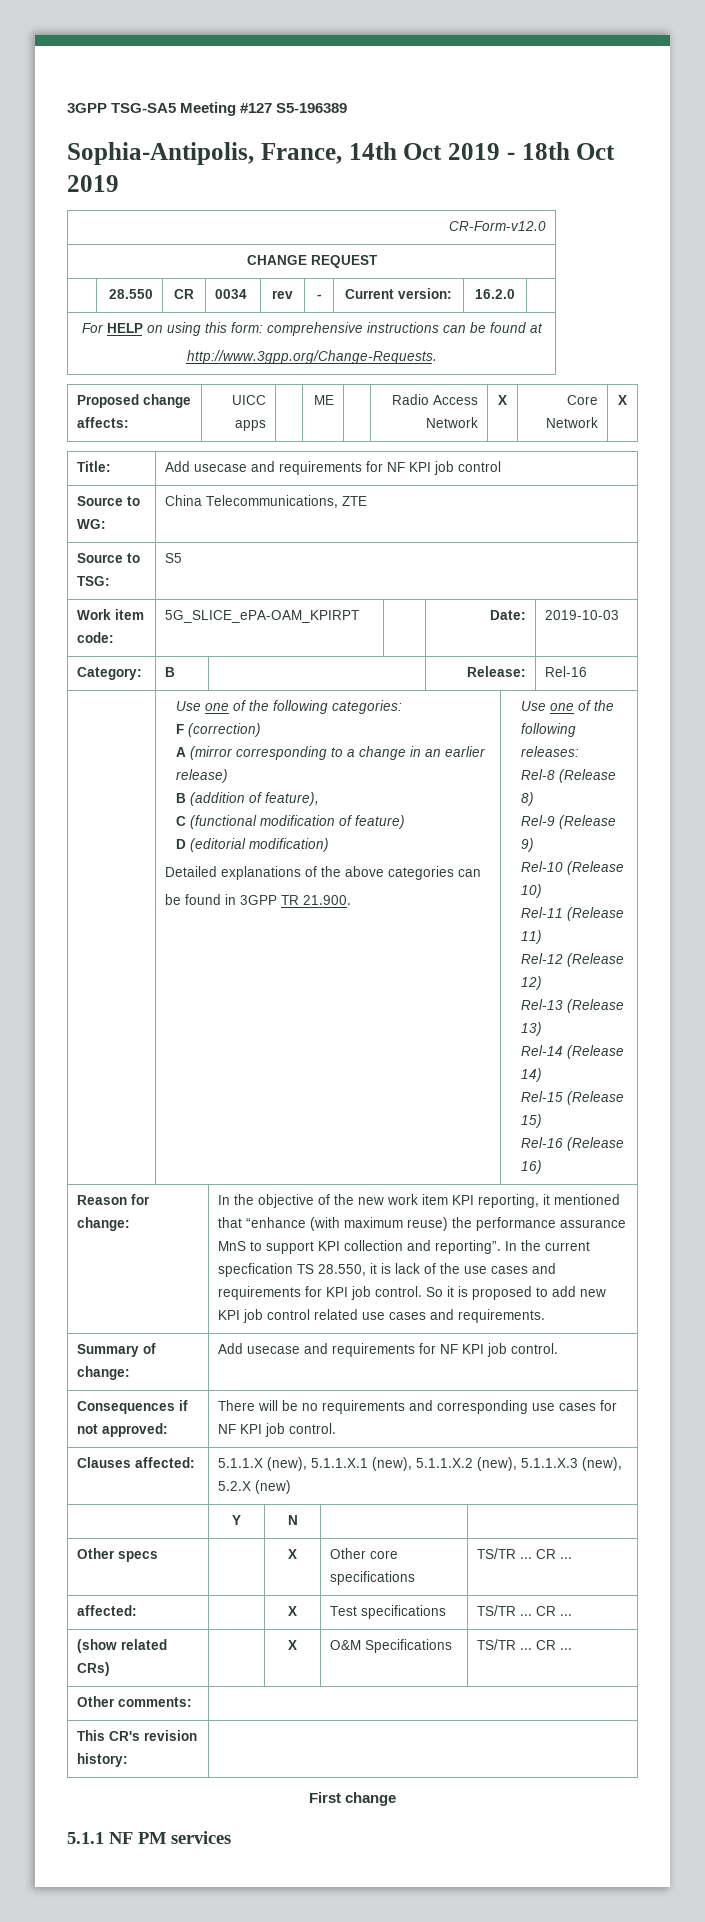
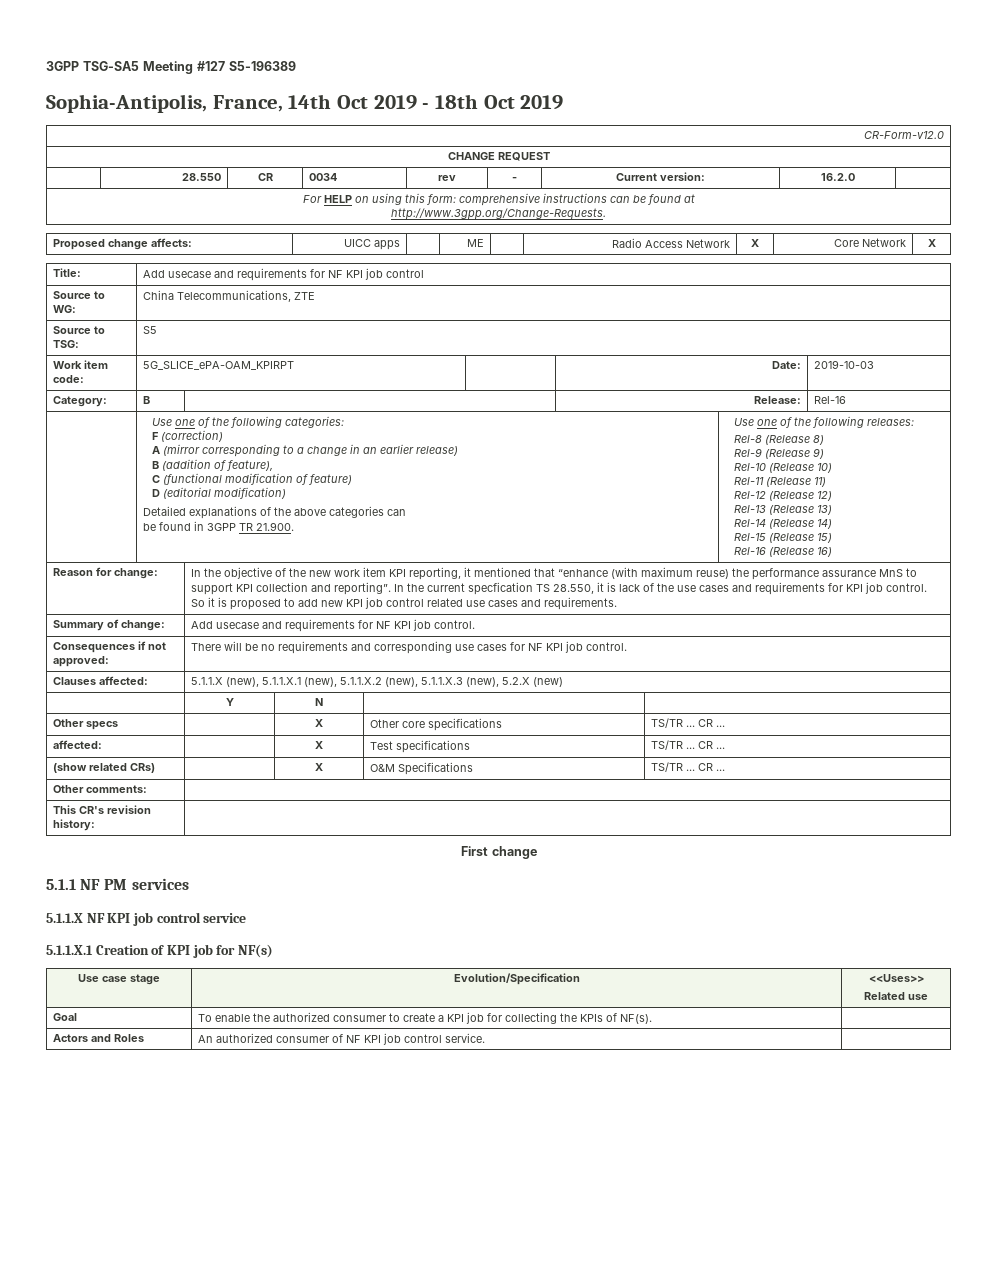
+ 5.1.1.X NF KPI job control service
+ 5.1.1.X.1 Creation of KPI job for NF(s)
+ Use case stage | Evolution/Specification | <<Uses>>
+ Related use
+ Goal | To enable the authorized consumer to create a KPI job for collecting the KPIs of NF(s). |
+ Actors and Roles | An authorized consumer of NF KPI job control service. |

